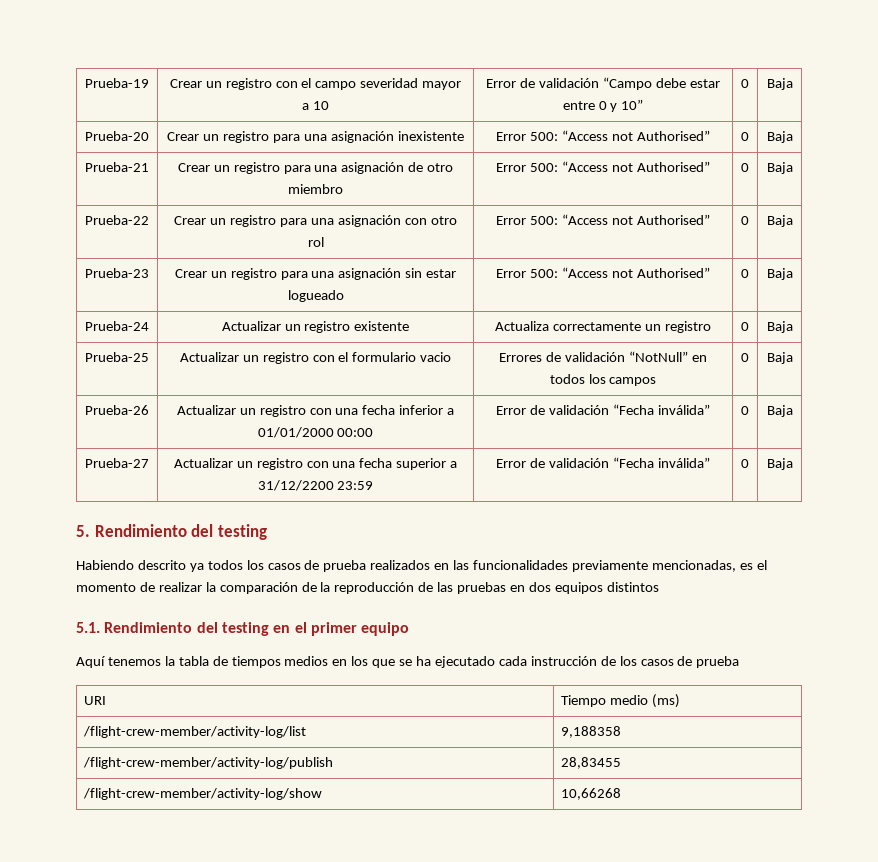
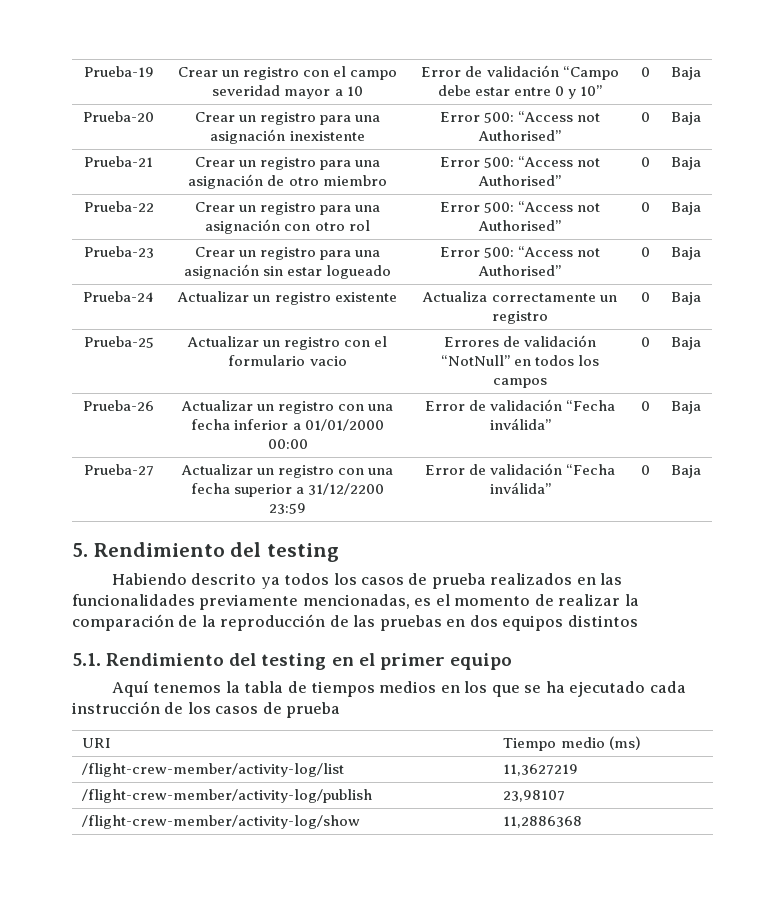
- /flight-crew-member/activity-log/list | 9,188358
+ /flight-crew-member/activity-log/list | 11,3627219
- /flight-crew-member/activity-log/publish | 28,83455
+ /flight-crew-member/activity-log/publish | 23,98107
- /flight-crew-member/activity-log/show | 10,66268
+ /flight-crew-member/activity-log/show | 11,2886368

